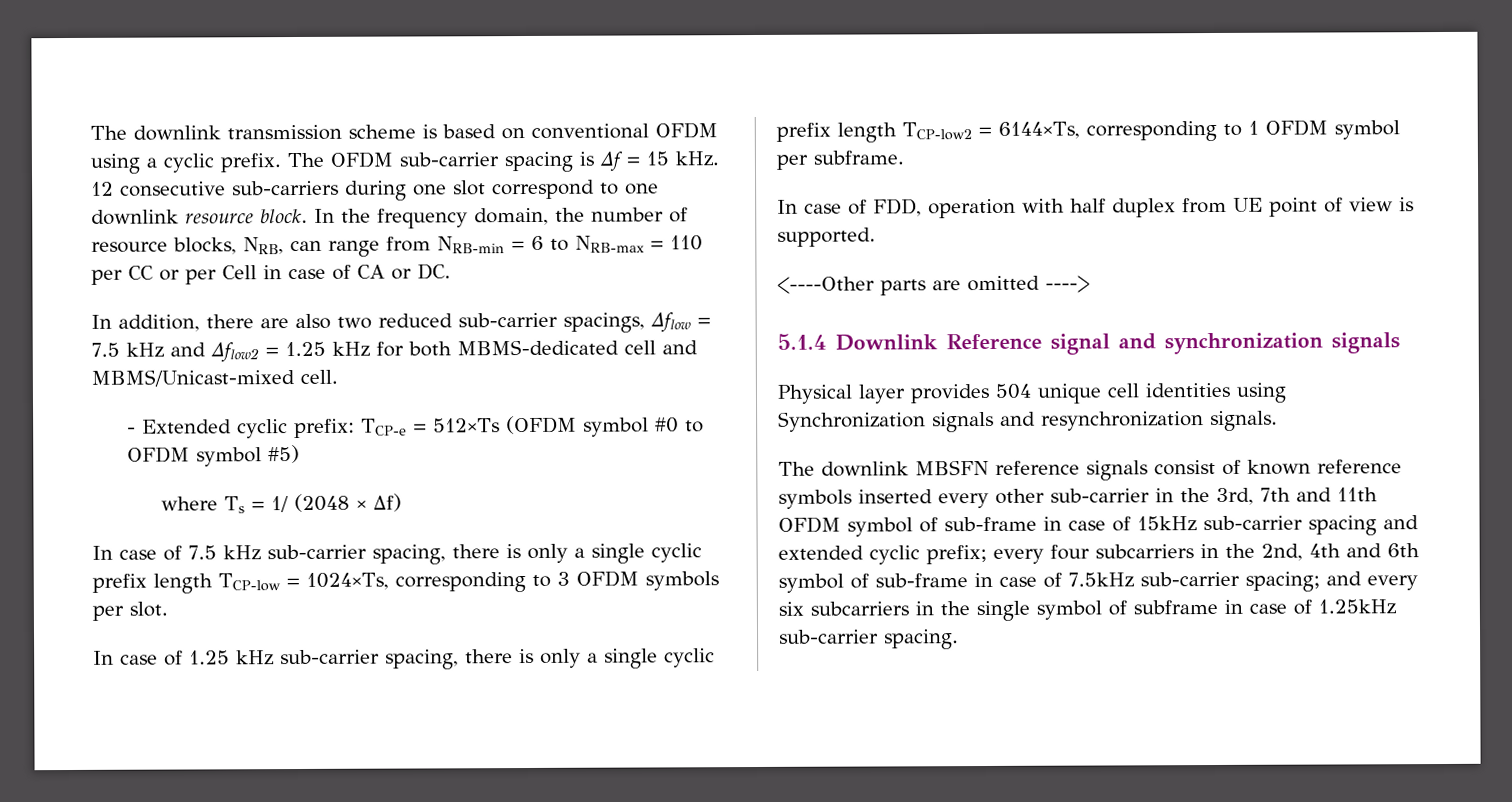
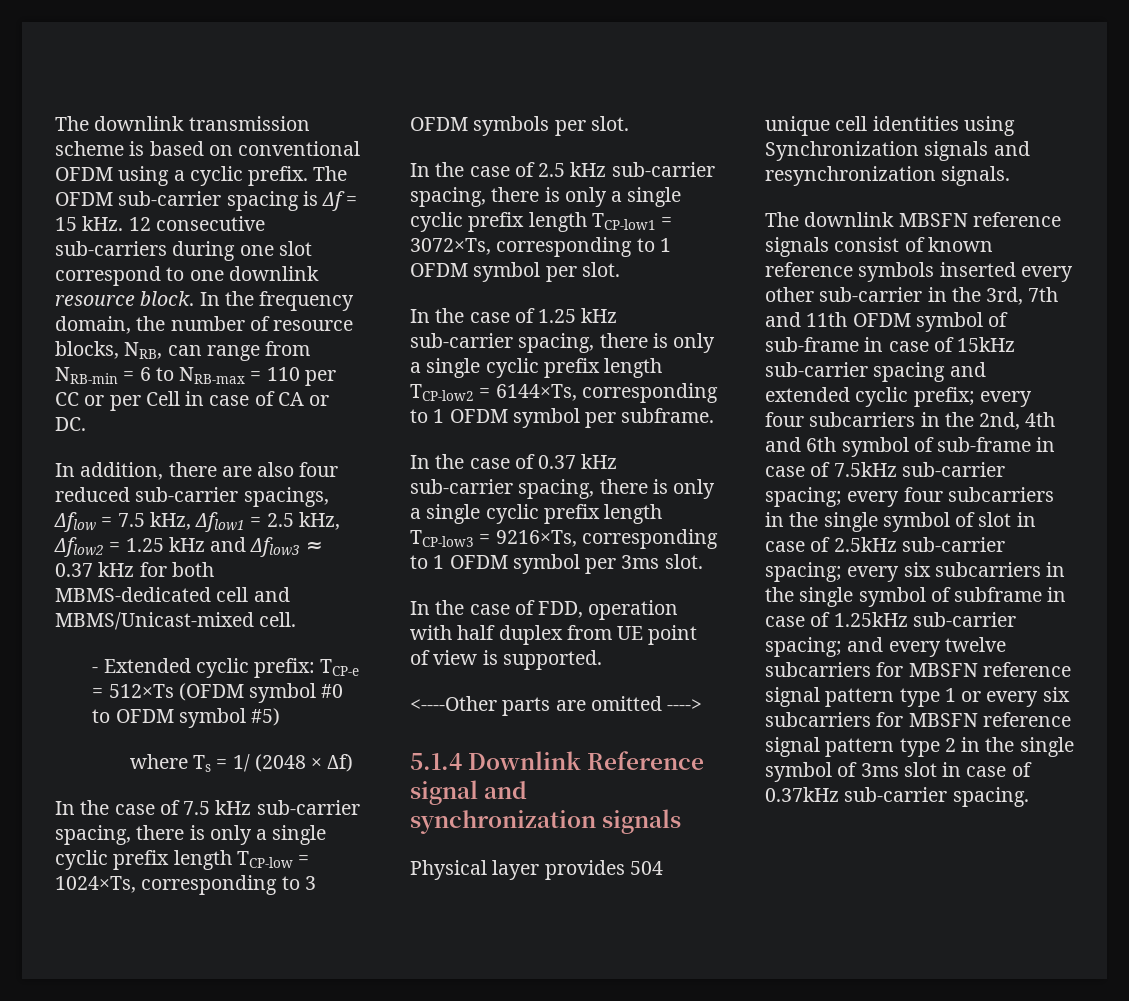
- In addition, there are also two reduced sub-carrier spacings, Δflow = 7.5 kHz and Δflow2 = 1.25 kHz for both MBMS-dedicated cell and MBMS/Unicast-mixed cell.
+ In addition, there are also four reduced sub-carrier spacings, Δflow = 7.5 kHz, Δflow1 = 2.5 kHz, Δflow2 = 1.25 kHz and Δflow3 ≈ 0.37 kHz for both MBMS-dedicated cell and MBMS/Unicast-mixed cell.
- In case of 7.5 kHz sub-carrier spacing, there is only a single cyclic prefix length TCP-low = 1024×Ts, corresponding to 3 OFDM symbols per slot.
+ In the case of 7.5 kHz sub-carrier spacing, there is only a single cyclic prefix length TCP-low = 1024×Ts, corresponding to 3 OFDM symbols per slot.
- In case of 1.25 kHz sub-carrier spacing, there is only a single cyclic prefix length TCP-low2 = 6144×Ts, corresponding to 1 OFDM symbol per subframe.
+ In the case of 2.5 kHz sub-carrier spacing, there is only a single cyclic prefix length TCP-low1 = 3072×Ts, corresponding to 1 OFDM symbol per slot.
+ In the case of 1.25 kHz sub-carrier spacing, there is only a single cyclic prefix length TCP-low2 = 6144×Ts, corresponding to 1 OFDM symbol per subframe.
- In case of FDD, operation with half duplex from UE point of view is supported.
+ In the case of 0.37 kHz sub-carrier spacing, there is only a single cyclic prefix length TCP-low3 = 9216×Ts, corresponding to 1 OFDM symbol per 3ms slot.
+ In the case of FDD, operation with half duplex from UE point of view is supported.
- and every six subcarriers in the single symbol of subframe in case of 1.25kHz sub-carrier spacing.
+ every four subcarriers in the single symbol of slot in case of 2.5kHz sub-carrier spacing; every six subcarriers in the single symbol of subframe in case of 1.25kHz sub-carrier spacing; and every twelve subcarriers for MBSFN reference signal pattern type 1 or every six subcarriers for MBSFN reference signal pattern type 2 in the single symbol of 3ms slot in case of 0.37kHz sub-carrier spacing.

